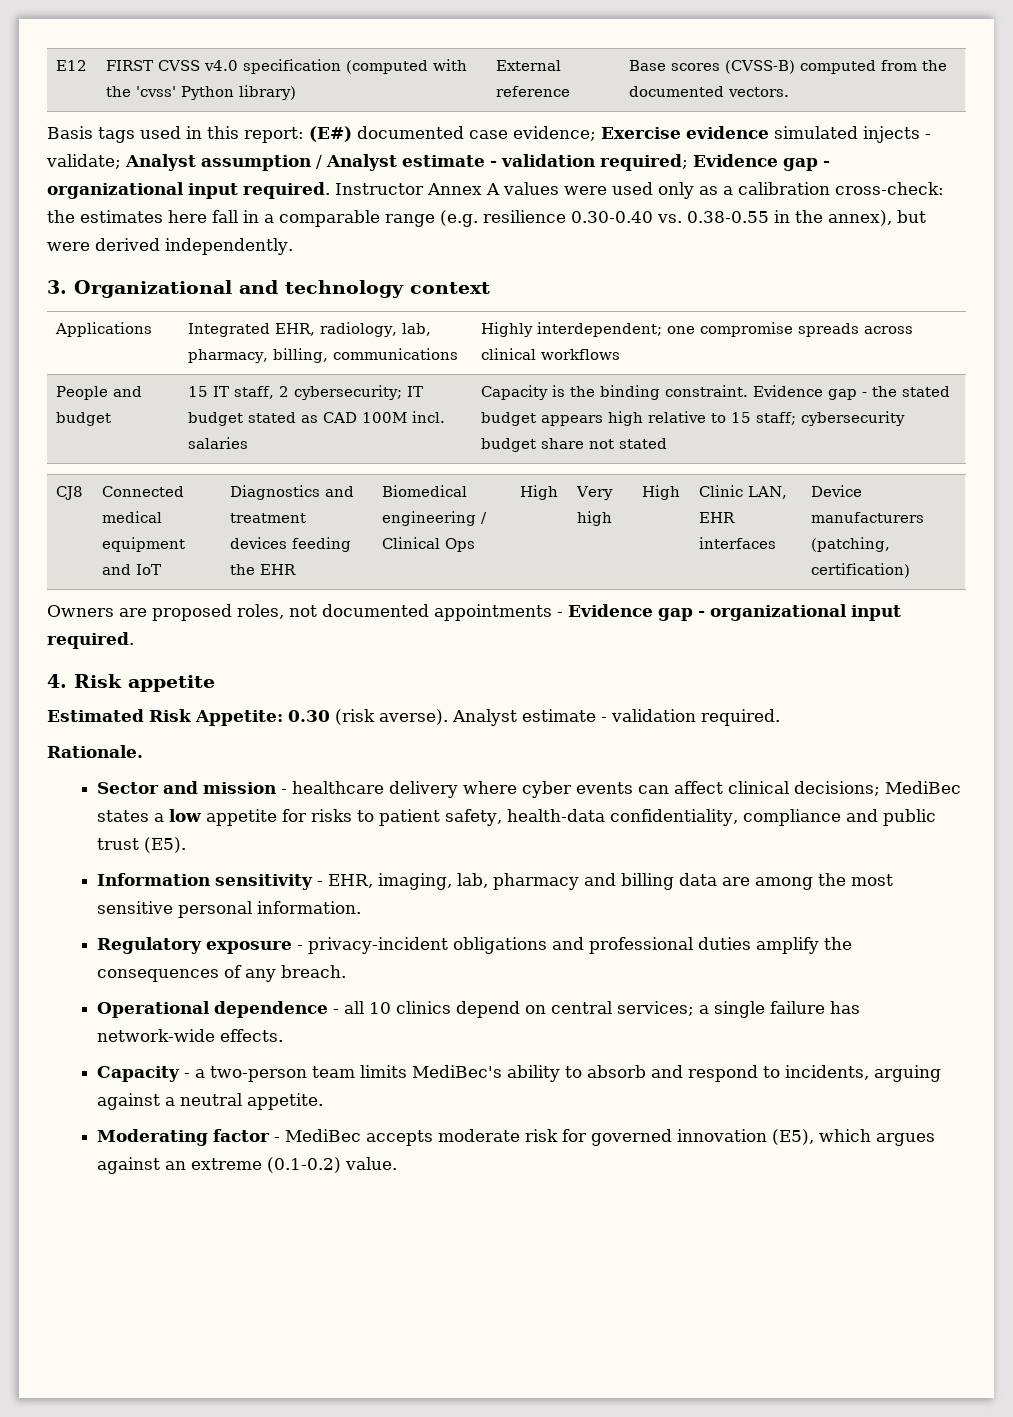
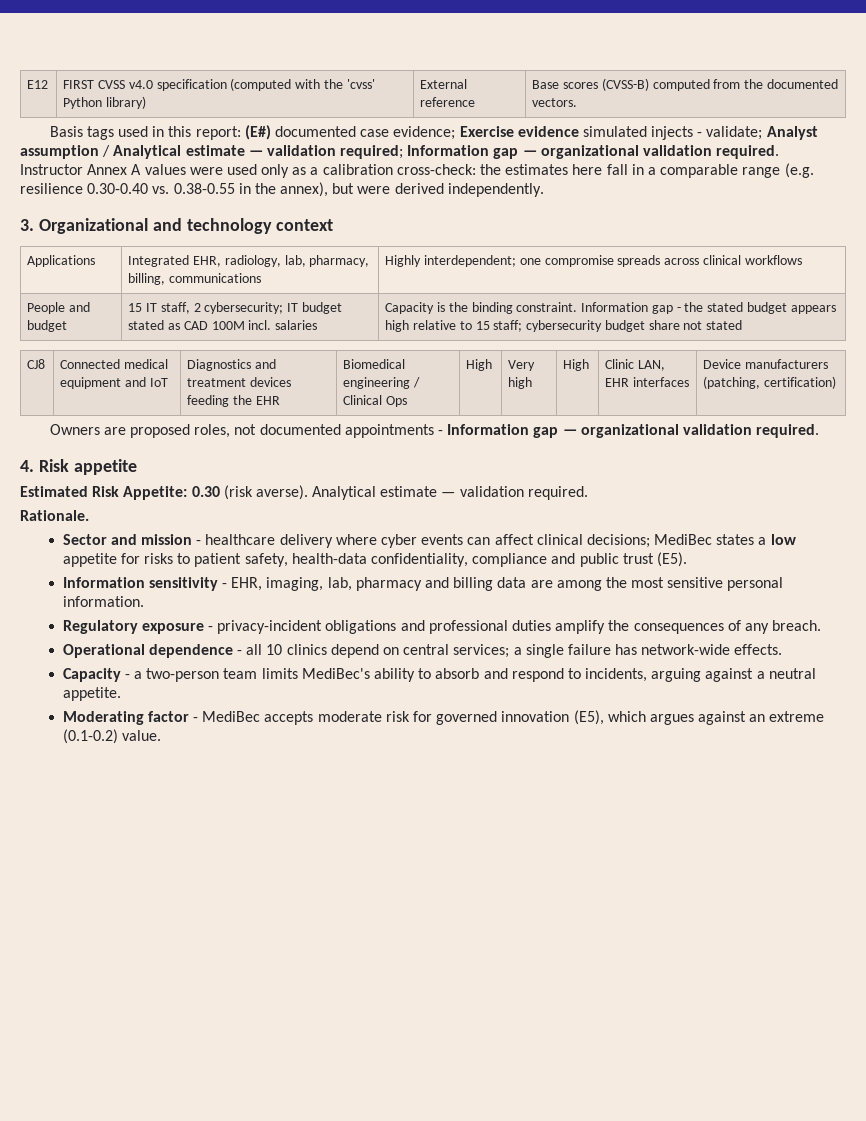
- Basis tags used in this report: (E#) documented case evidence; Exercise evidence simulated injects - validate; Analyst assumption / Analyst estimate - validation required; Evidence gap - organizational input required.
+ Basis tags used in this report: (E#) documented case evidence; Exercise evidence simulated injects - validate; Analyst assumption / Analytical estimate — validation required; Information gap — organizational validation required.
- People and budget | 15 IT staff, 2 cybersecurity; IT budget stated as CAD 100M incl. salaries | Capacity is the binding constraint. Evidence gap - the stated budget appears high relative to 15 staff; cybersecurity budget share not stated
+ People and budget | 15 IT staff, 2 cybersecurity; IT budget stated as CAD 100M incl. salaries | Capacity is the binding constraint. Information gap - the stated budget appears high relative to 15 staff; cybersecurity budget share not stated
- Owners are proposed roles, not documented appointments - Evidence gap - organizational input required.
+ Owners are proposed roles, not documented appointments - Information gap — organizational validation required.
- Analyst estimate - validation required.
+ Analytical estimate — validation required.

